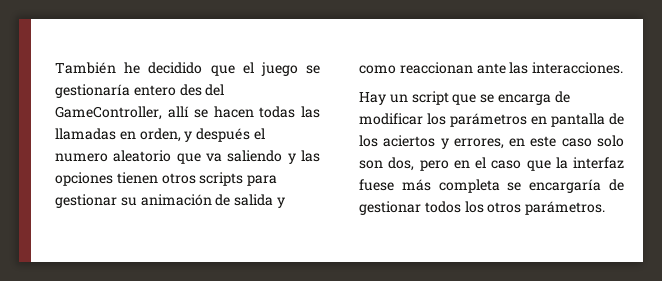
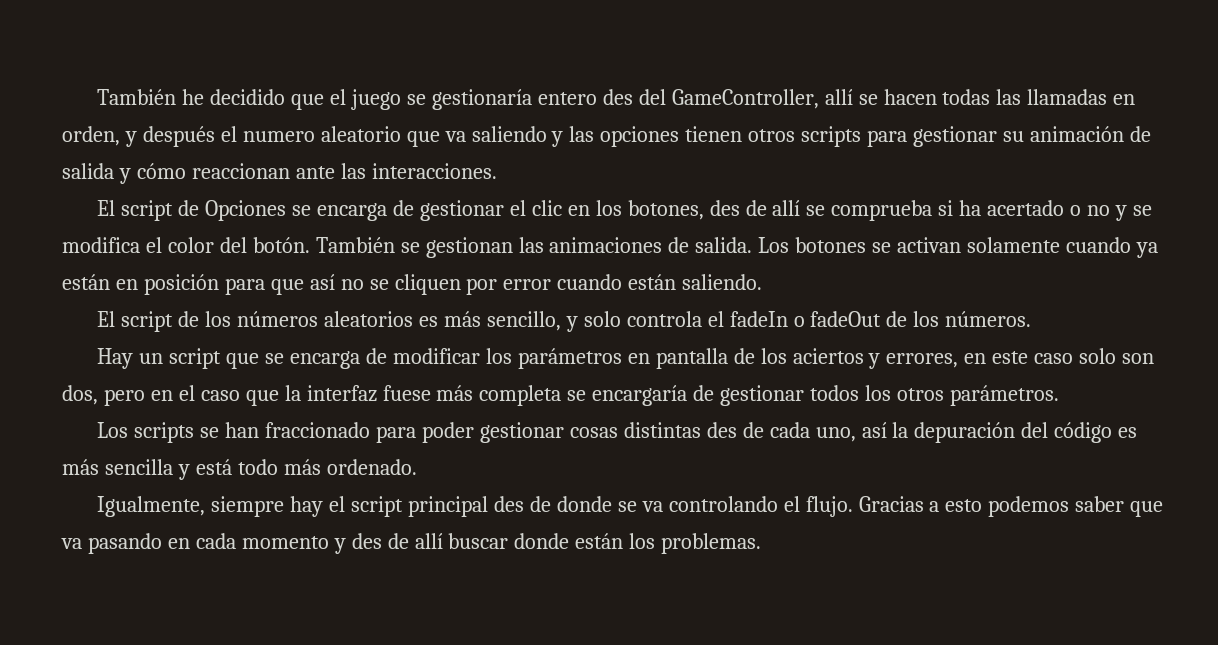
- También he decidido que el juego se gestionaría entero des del GameController, allí se hacen todas las llamadas en orden, y después el numero aleatorio que va saliendo y las opciones tienen otros scripts para gestionar su animación de salida y como reaccionan ante las interacciones.
+ También he decidido que el juego se gestionaría entero des del GameController, allí se hacen todas las llamadas en orden, y después el numero aleatorio que va saliendo y las opciones tienen otros scripts para gestionar su animación de salida y cómo reaccionan ante las interacciones.
+ El script de Opciones se encarga de gestionar el clic en los botones, des de allí se comprueba si ha acertado o no y se modifica el color del botón. También se gestionan las animaciones de salida. Los botones se activan solamente cuando ya están en posición para que así no se cliquen por error cuando están saliendo.
+ El script de los números aleatorios es más sencillo, y solo controla el fadeIn o fadeOut de los números.
+ Los scripts se han fraccionado para poder gestionar cosas distintas des de cada uno, así la depuración del código es más sencilla y está todo más ordenado.
+ Igualmente, siempre hay el script principal des de donde se va controlando el flujo. Gracias a esto podemos saber que va pasando en cada momento y des de allí buscar donde están los problemas.

